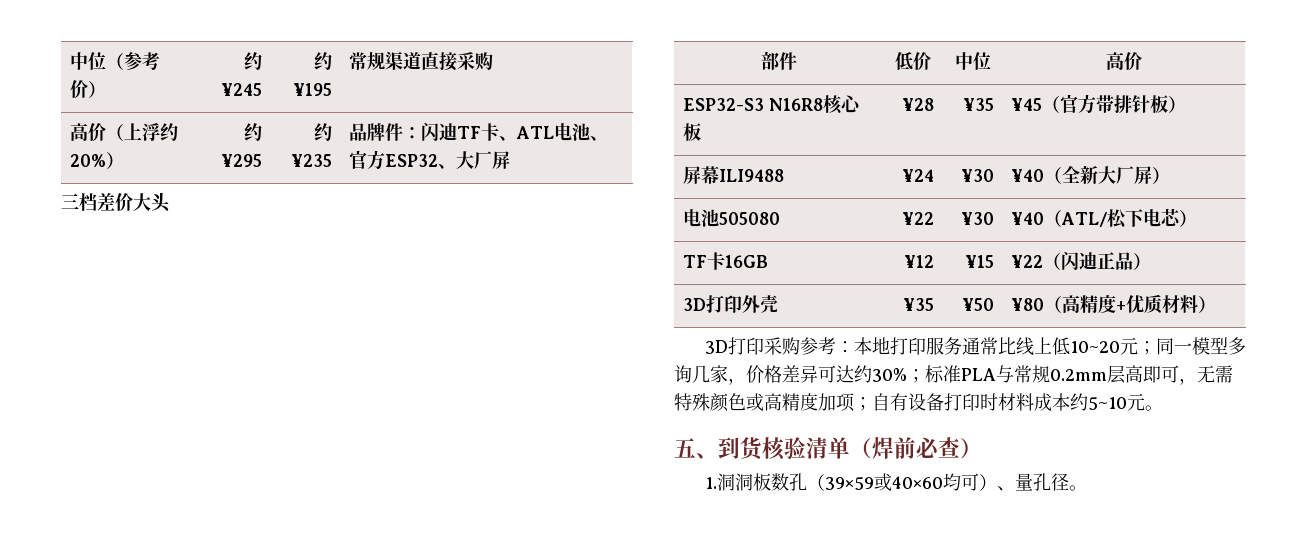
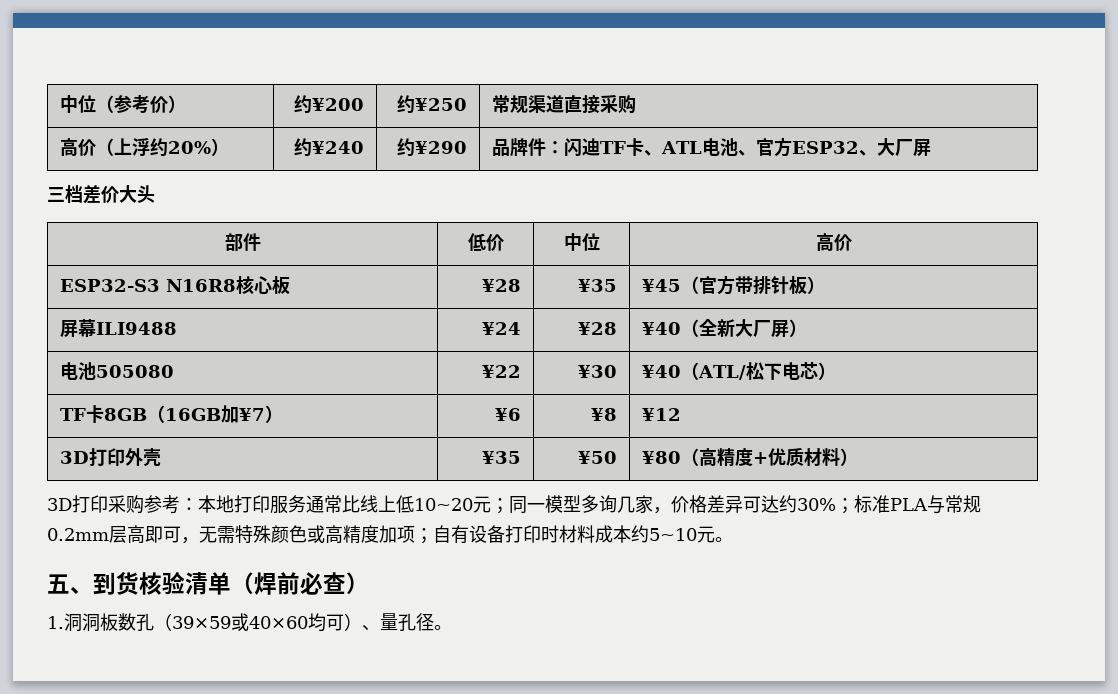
- 中位（参考价） | 约¥245 | 约¥195 | 常规渠道直接采购
+ 中位（参考价） | 约¥200 | 约¥250 | 常规渠道直接采购
- 高价（上浮约20%） | 约¥295 | 约¥235 | 品牌件：闪迪TF卡、ATL电池、官方ESP32、大厂屏
+ 高价（上浮约20%） | 约¥240 | 约¥290 | 品牌件：闪迪TF卡、ATL电池、官方ESP32、大厂屏
- 屏幕ILI9488 | ¥24 | ¥30 | ¥40（全新大厂屏）
+ 屏幕ILI9488 | ¥24 | ¥28 | ¥40（全新大厂屏）
- TF卡16GB | ¥12 | ¥15 | ¥22（闪迪正品）
+ TF卡8GB（16GB加¥7） | ¥6 | ¥8 | ¥12

